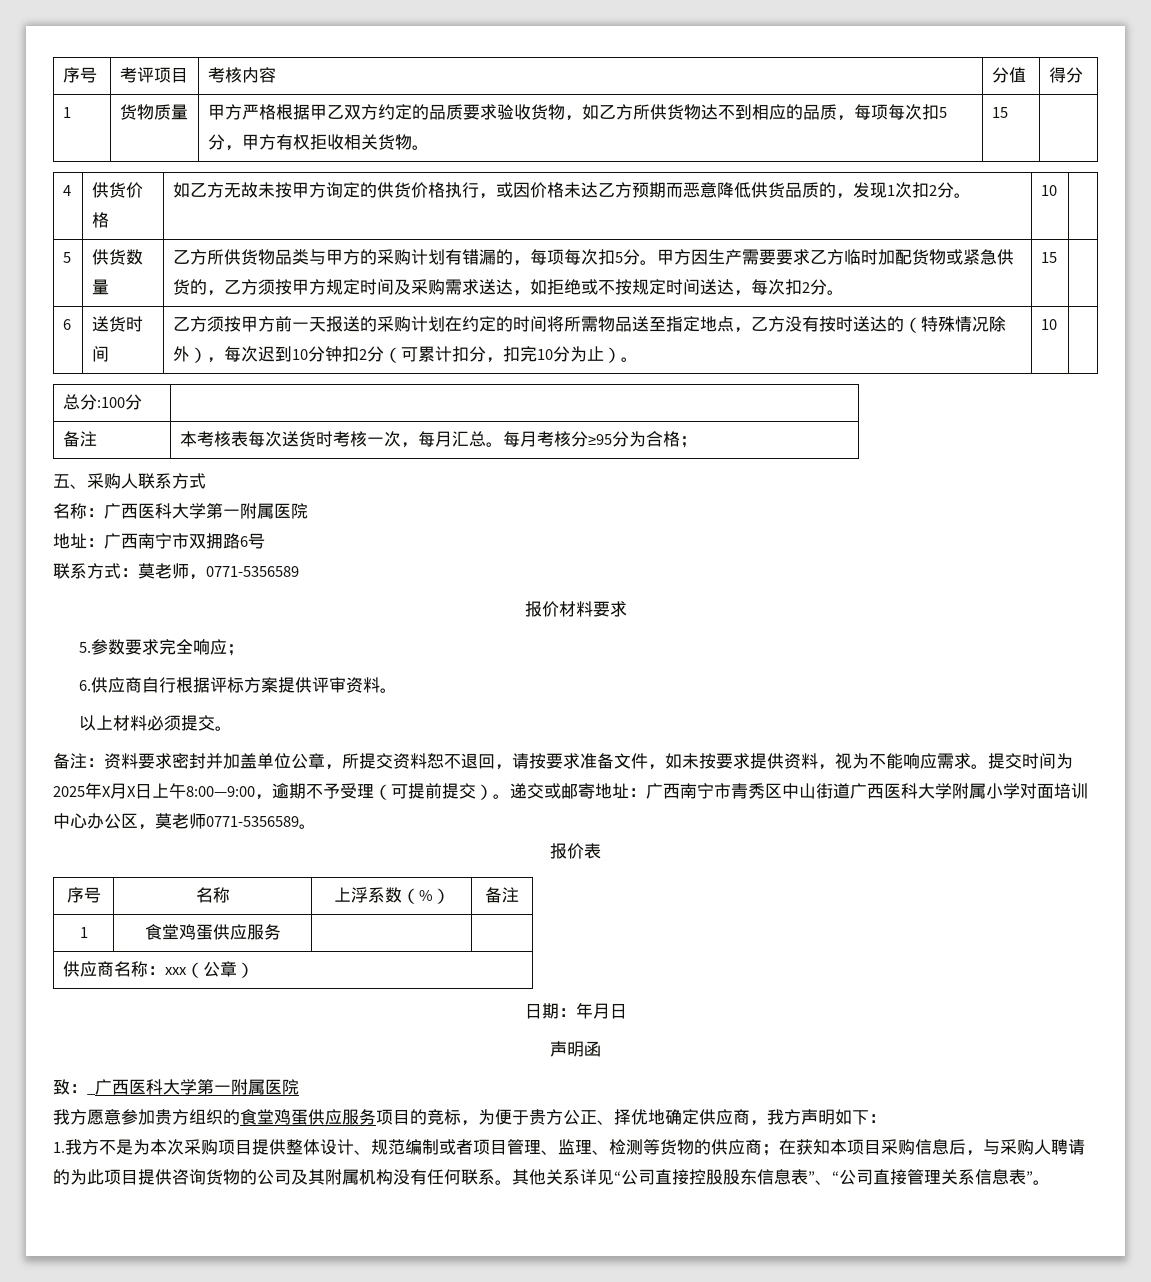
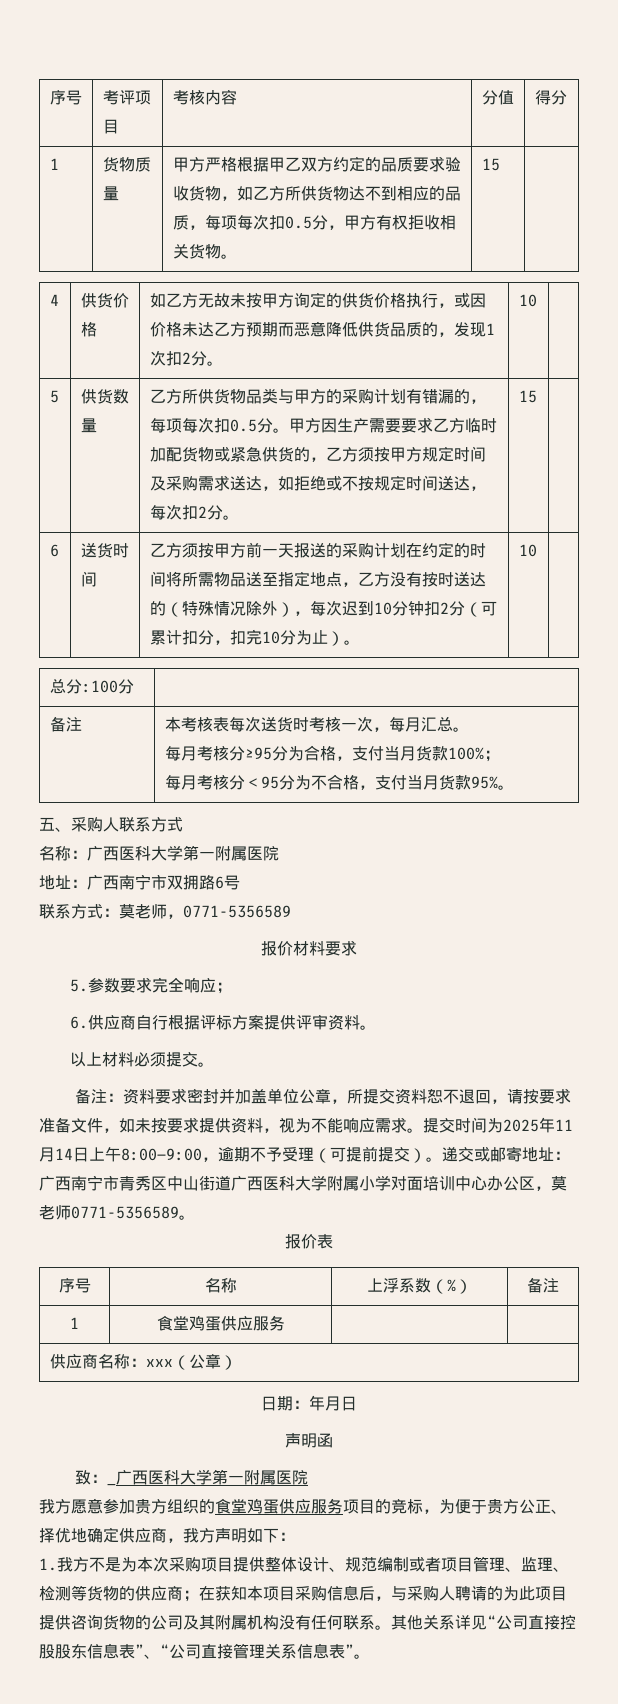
- 1 | 货物质量 | 甲方严格根据甲乙双方约定的品质要求验收货物，如乙方所供货物达不到相应的品质，每项每次扣5分，甲方有权拒收相关货物。 | 15 |
+ 1 | 货物质量 | 甲方严格根据甲乙双方约定的品质要求验收货物，如乙方所供货物达不到相应的品质，每项每次扣0.5分，甲方有权拒收相关货物。 | 15 |
- 乙方所供货物品类与甲方的采购计划有错漏的，每项每次扣5分。
+ 乙方所供货物品类与甲方的采购计划有错漏的，每项每次扣0.5分。
- 备注 | 本考核表每次送货时考核一次，每月汇总。每月考核分≥95分为合格；
+ 备注 | 本考核表每次送货时考核一次，每月汇总。
+ 每月考核分≥95分为合格，支付当月货款100%；
+ 每月考核分＜95分为不合格，支付当月货款95%。
- 提交时间为2025年X月X日上午8:00—9:00，逾期不予受理（可提前提交）。
+ 提交时间为2025年11月14日上午8:00—9:00，逾期不予受理（可提前提交）。

